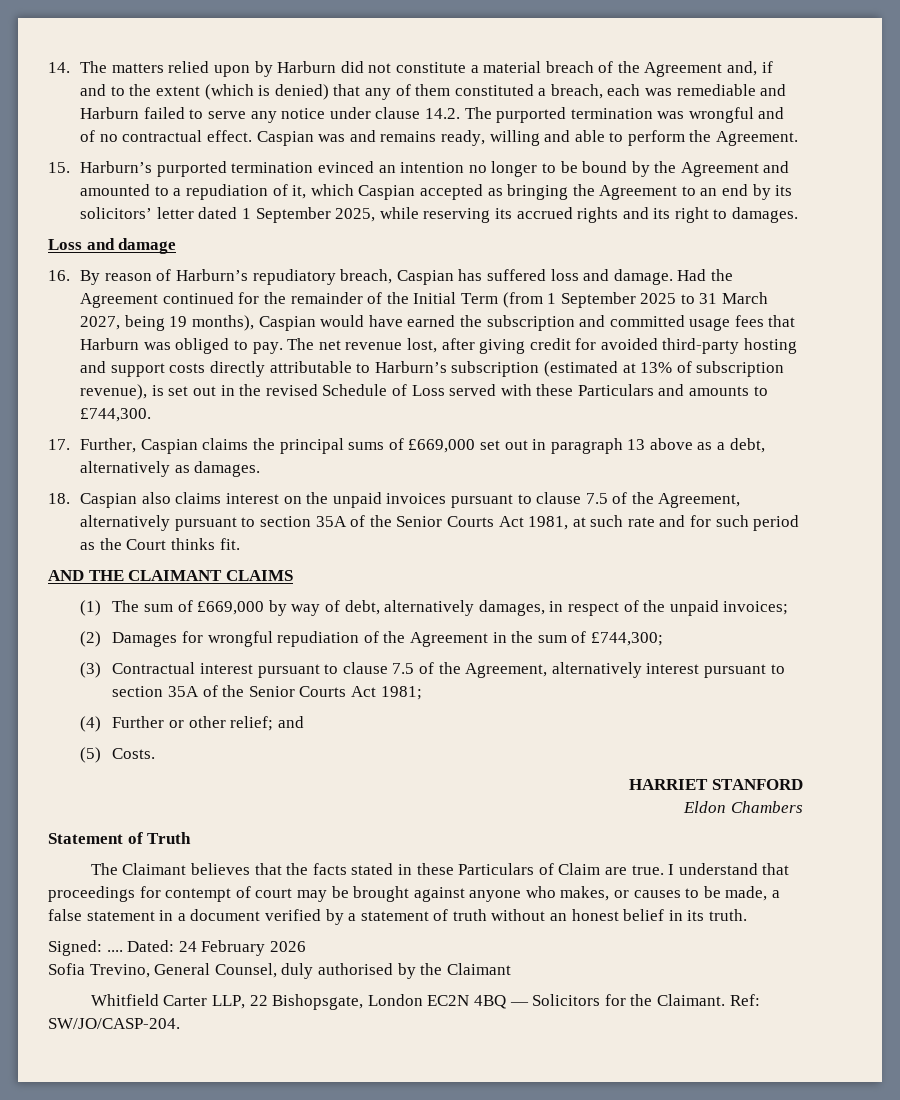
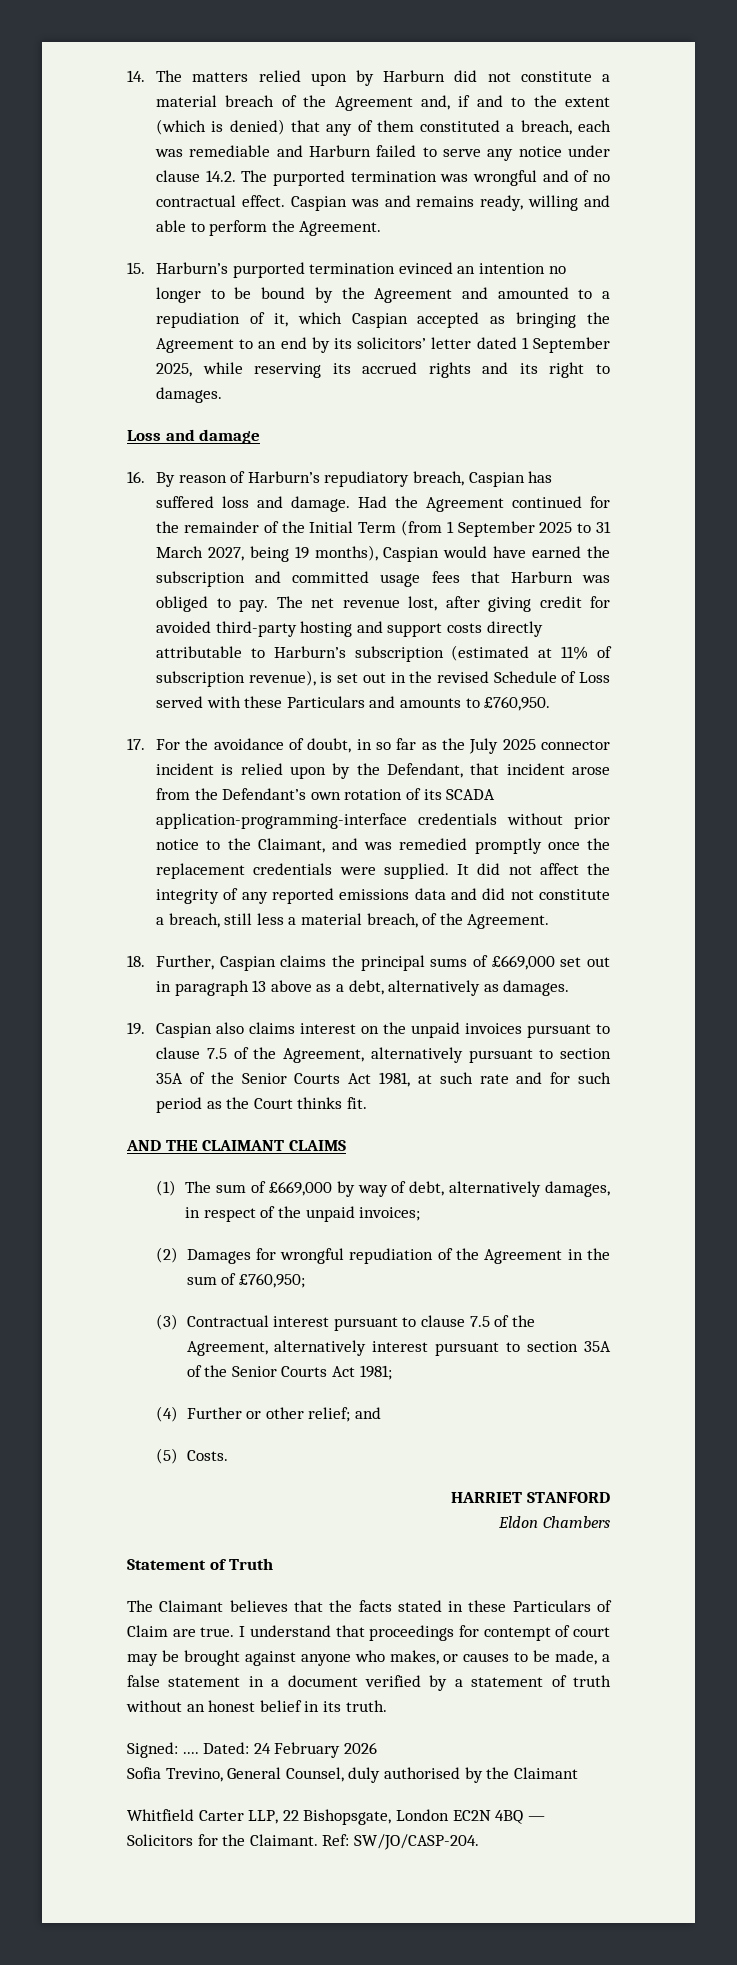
- The net revenue lost, after giving credit for avoided third-party hosting and support costs directly attributable to Harburn’s subscription (estimated at 13% of subscription revenue), is set out in the revised Schedule of Loss served with these Particulars and amounts to £744,300.
- 17. Further, Caspian claims the principal sums of £669,000 set out in paragraph 13 above as a debt, alternatively as damages.
+ The net revenue lost, after giving credit for avoided third-party hosting and support costs directly attributable to Harburn’s subscription (estimated at 11% of subscription revenue), is set out in the revised Schedule of Loss served with these Particulars and amounts to £760,950.
+ 17. For the avoidance of doubt, in so far as the July 2025 connector incident is relied upon by the Defendant, that incident arose from the Defendant’s own rotation of its SCADA application-programming-interface credentials without prior notice to the Claimant, and was remedied promptly once the replacement credentials were supplied. It did not affect the integrity of any reported emissions data and did not constitute a breach, still less a material breach, of the Agreement.
+ 18. Further, Caspian claims the principal sums of £669,000 set out in paragraph 13 above as a debt, alternatively as damages.
- 18. Caspian also claims interest on the unpaid invoices pursuant to clause 7.5 of the Agreement, alternatively pursuant to section 35A of the Senior Courts Act 1981, at such rate and for such period as the Court thinks fit.
+ 19. Caspian also claims interest on the unpaid invoices pursuant to clause 7.5 of the Agreement, alternatively pursuant to section 35A of the Senior Courts Act 1981, at such rate and for such period as the Court thinks fit.
- (2) Damages for wrongful repudiation of the Agreement in the sum of £744,300;
+ (2) Damages for wrongful repudiation of the Agreement in the sum of £760,950;

